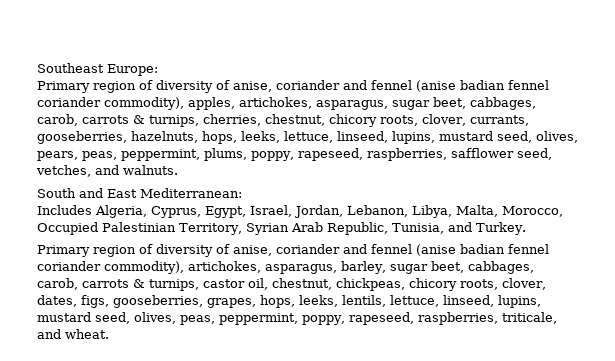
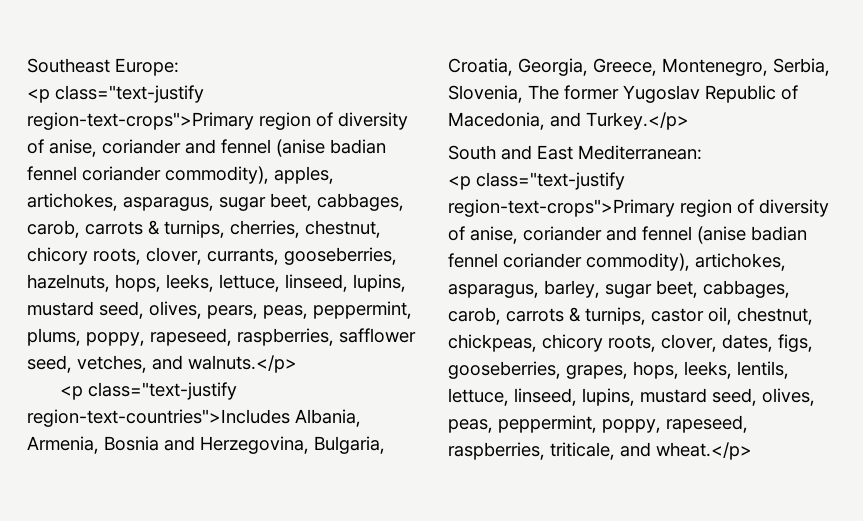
- Primary region of diversity of anise, coriander and fennel (anise badian fennel coriander commodity), apples, artichokes, asparagus, sugar beet, cabbages, carob, carrots & turnips, cherries, chestnut, chicory roots, clover, currants, gooseberries, hazelnuts, hops, leeks, lettuce, linseed, lupins, mustard seed, olives, pears, peas, peppermint, plums, poppy, rapeseed, raspberries, safflower seed, vetches, and walnuts.
+ <p class="text-justify region-text-crops">Primary region of diversity of anise, coriander and fennel (anise badian fennel coriander commodity), apples, artichokes, asparagus, sugar beet, cabbages, carob, carrots & turnips, cherries, chestnut, chicory roots, clover, currants, gooseberries, hazelnuts, hops, leeks, lettuce, linseed, lupins, mustard seed, olives, pears, peas, peppermint, plums, poppy, rapeseed, raspberries, safflower seed, vetches, and walnuts.</p>
+ <p class="text-justify region-text-countries">Includes Albania, Armenia, Bosnia and Herzegovina, Bulgaria, Croatia, Georgia, Greece, Montenegro, Serbia, Slovenia, The former Yugoslav Republic of Macedonia, and Turkey.</p>
  South and East Mediterranean:
- Includes Algeria, Cyprus, Egypt, Israel, Jordan, Lebanon, Libya, Malta, Morocco, Occupied Palestinian Territory, Syrian Arab Republic, Tunisia, and Turkey.
- Primary region of diversity of anise, coriander and fennel (anise badian fennel coriander commodity), artichokes, asparagus, barley, sugar beet, cabbages, carob, carrots & turnips, castor oil, chestnut, chickpeas, chicory roots, clover, dates, figs, gooseberries, grapes, hops, leeks, lentils, lettuce, linseed, lupins, mustard seed, olives, peas, peppermint, poppy, rapeseed, raspberries, triticale, and wheat.
+ <p class="text-justify region-text-crops">Primary region of diversity of anise, coriander and fennel (anise badian fennel coriander commodity), artichokes, asparagus, barley, sugar beet, cabbages, carob, carrots & turnips, castor oil, chestnut, chickpeas, chicory roots, clover, dates, figs, gooseberries, grapes, hops, leeks, lentils, lettuce, linseed, lupins, mustard seed, olives, peas, peppermint, poppy, rapeseed, raspberries, triticale, and wheat.</p>

